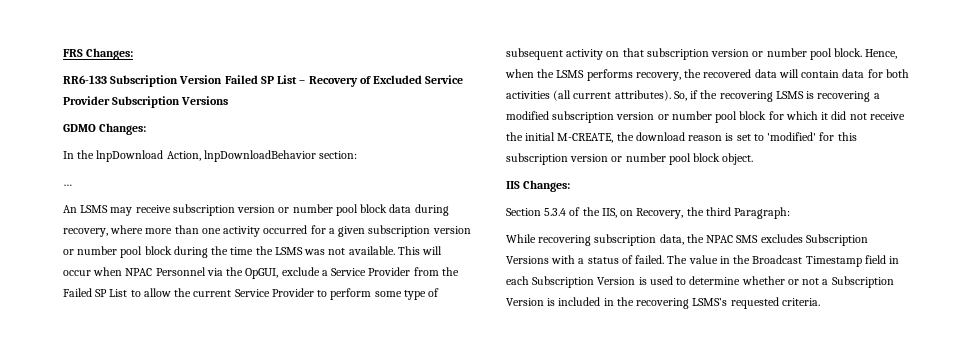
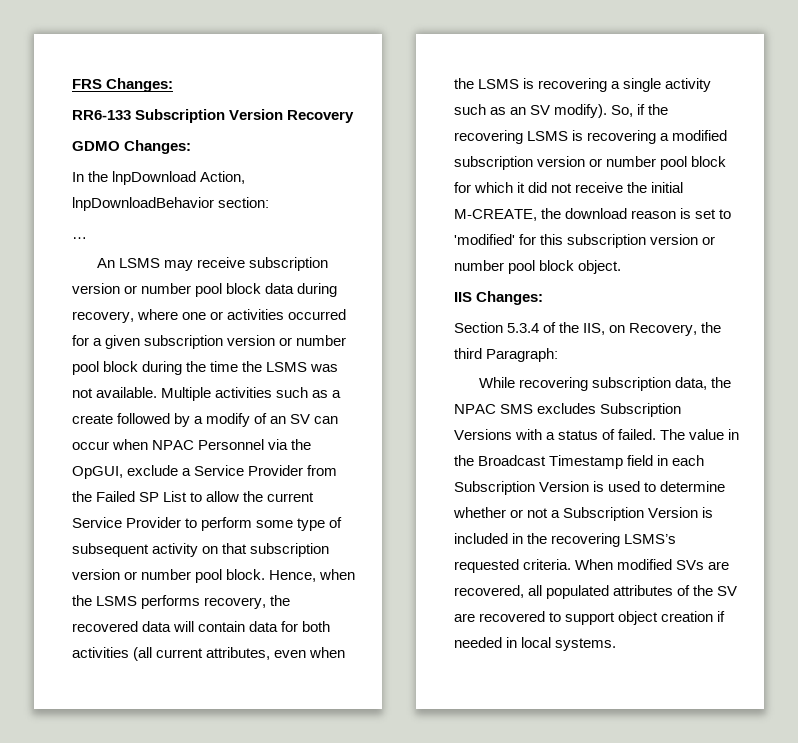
- RR6-133 Subscription Version Failed SP List – Recovery of Excluded Service Provider Subscription Versions
+ RR6-133 Subscription Version Recovery
- An LSMS may receive subscription version or number pool block data during recovery, where more than one activity occurred for a given subscription version or number pool block during the time the LSMS was not available.
+ An LSMS may receive subscription version or number pool block data during recovery, where one or activities occurred for a given subscription version or number pool block during the time the LSMS was not available.
- This will occur when NPAC Personnel via the OpGUI, exclude a Service Provider from the Failed SP List to allow the current Service Provider to perform some type of subsequent activity on that subscription version or number pool block.
+ Multiple activities such as a create followed by a modify of an SV can occur when NPAC Personnel via the OpGUI, exclude a Service Provider from the Failed SP List to allow the current Service Provider to perform some type of subsequent activity on that subscription version or number pool block.
- Hence, when the LSMS performs recovery, the recovered data will contain data for both activities (all current attributes).
+ Hence, when the LSMS performs recovery, the recovered data will contain data for both activities (all current attributes, even when the LSMS is recovering a single activity such as an SV modify).
+ When modified SVs are recovered, all populated attributes of the SV are recovered to support object creation if needed in local systems.

